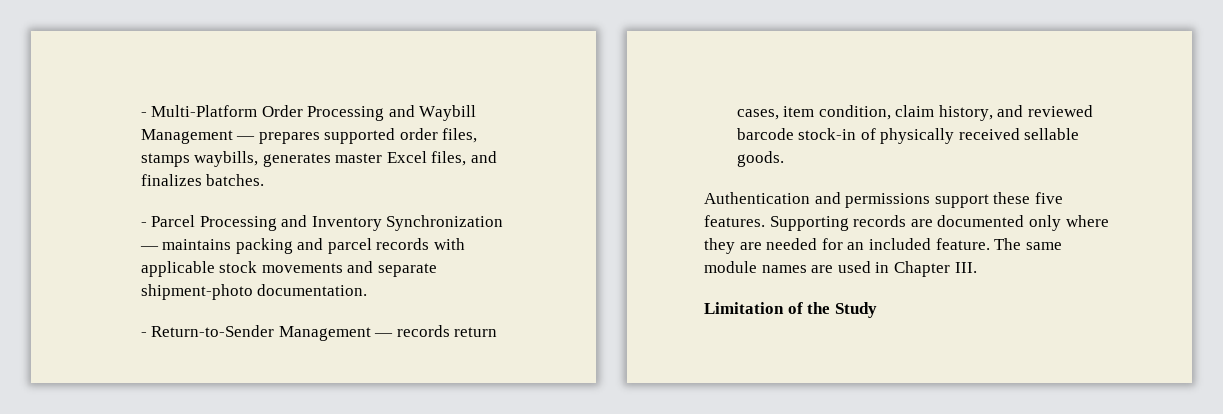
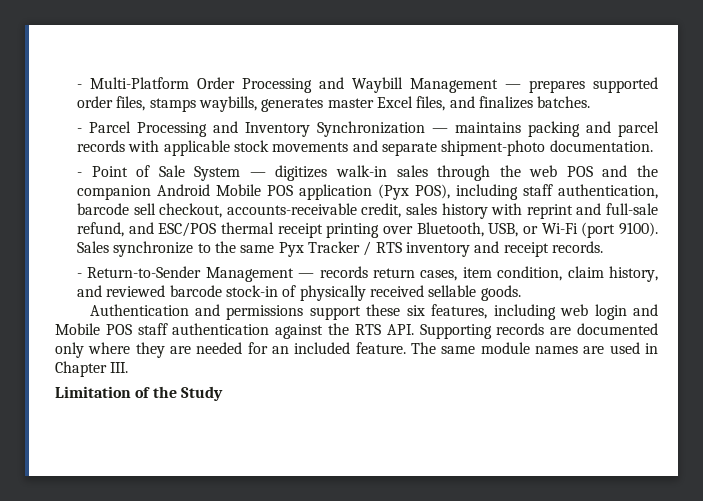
+ - Point of Sale System — digitizes walk-in sales through the web POS and the companion Android Mobile POS application (Pyx POS), including staff authentication, barcode sell checkout, accounts-receivable credit, sales history with reprint and full-sale refund, and ESC/POS thermal receipt printing over Bluetooth, USB, or Wi-Fi (port 9100). Sales synchronize to the same Pyx Tracker / RTS inventory and receipt records.
- Authentication and permissions support these five features. Supporting records are documented only where they are needed for an included feature.
+ Authentication and permissions support these six features, including web login and Mobile POS staff authentication against the RTS API. Supporting records are documented only where they are needed for an included feature.

